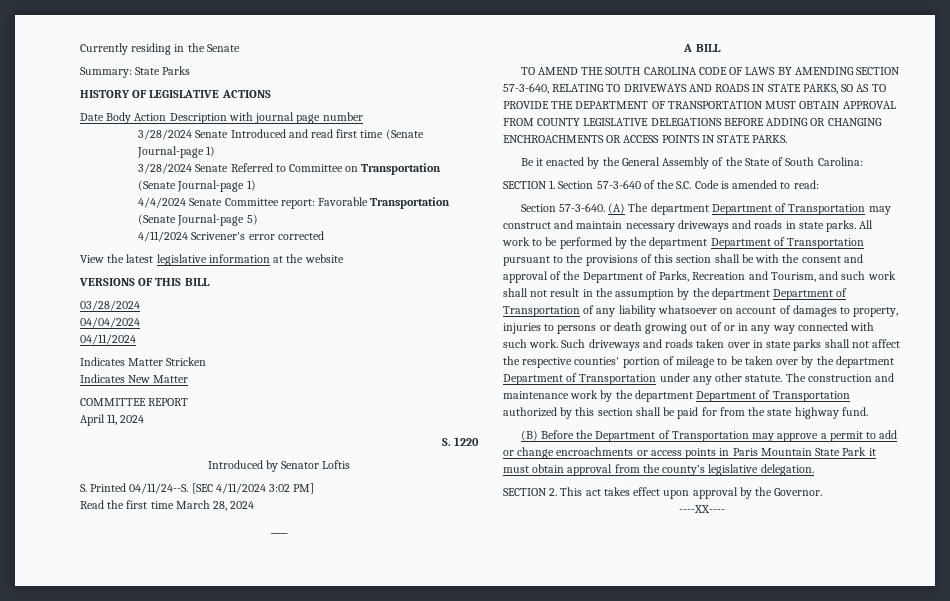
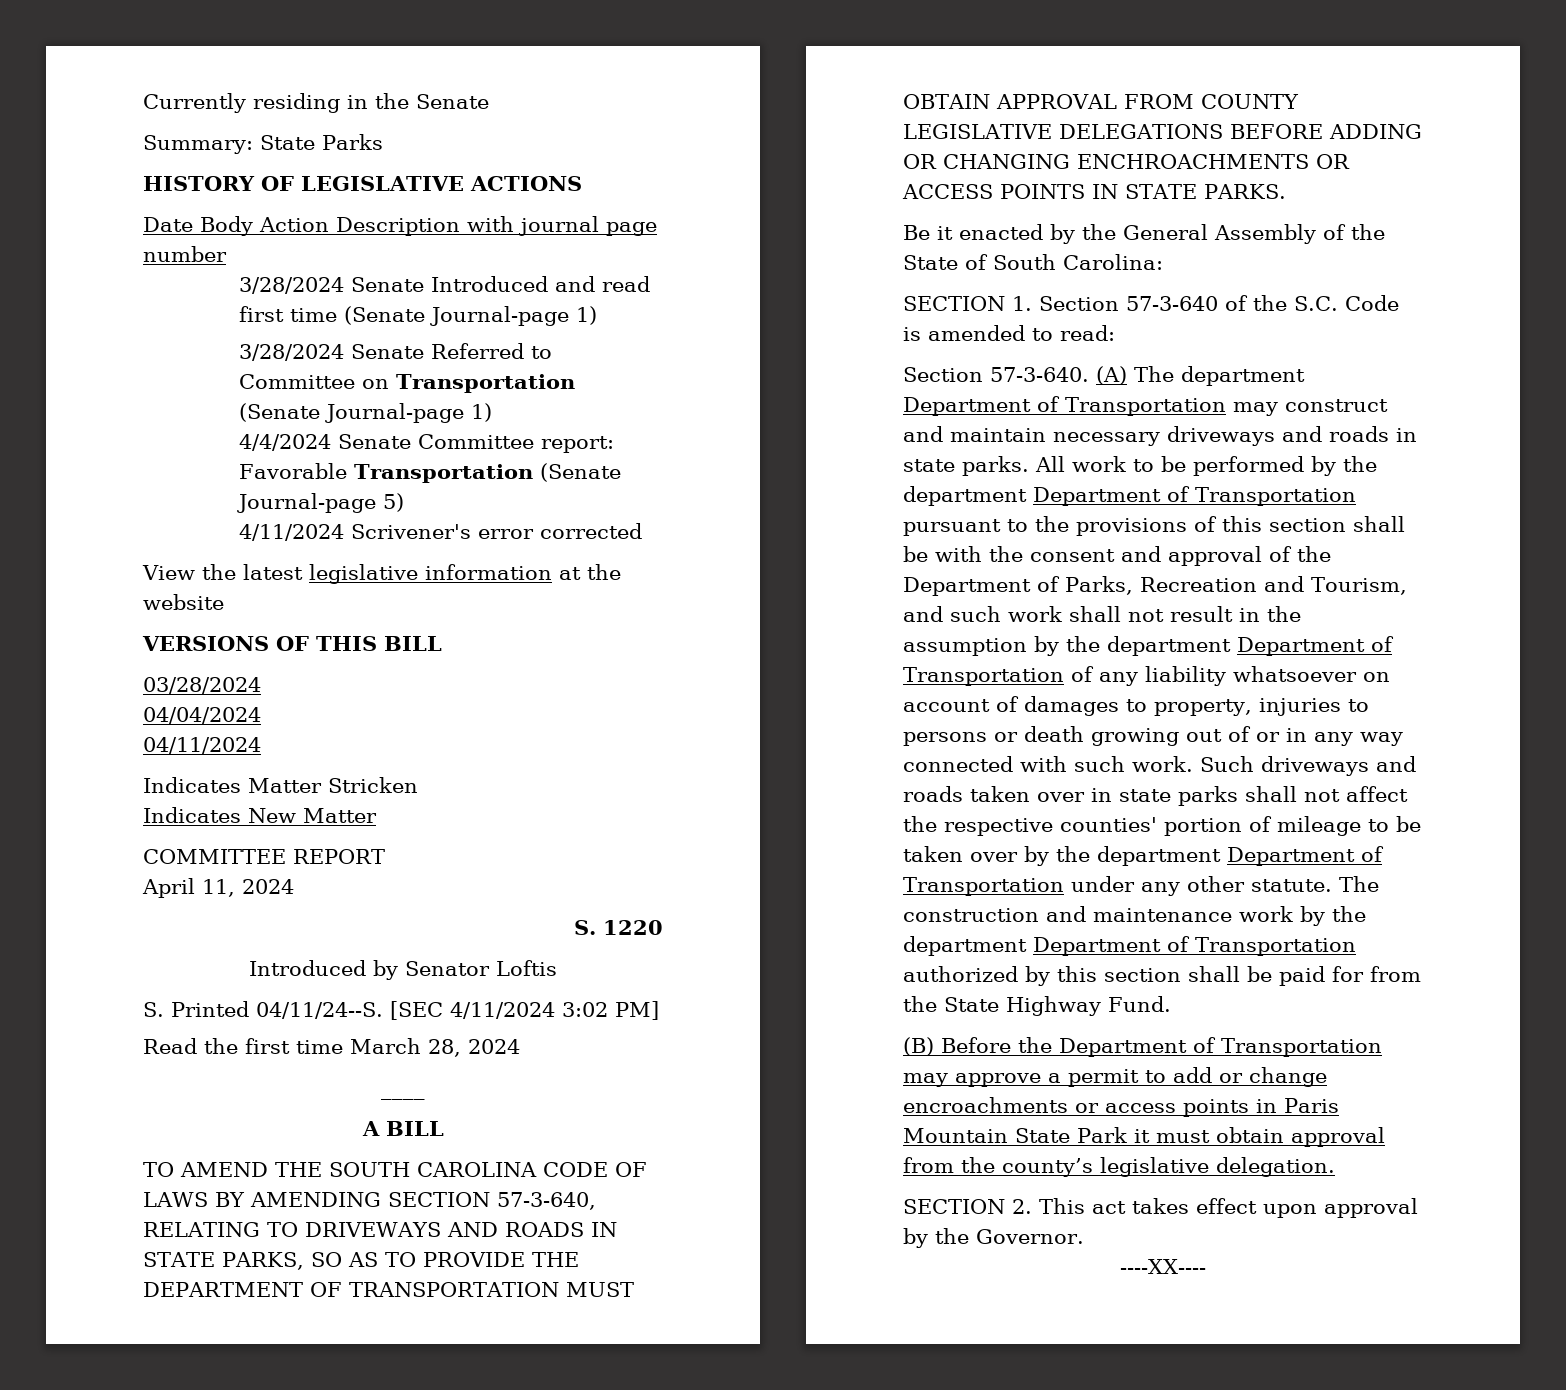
- The construction and maintenance work by the department Department of Transportation authorized by this section shall be paid for from the state highway fund.
+ The construction and maintenance work by the department Department of Transportation authorized by this section shall be paid for from the State Highway Fund.

